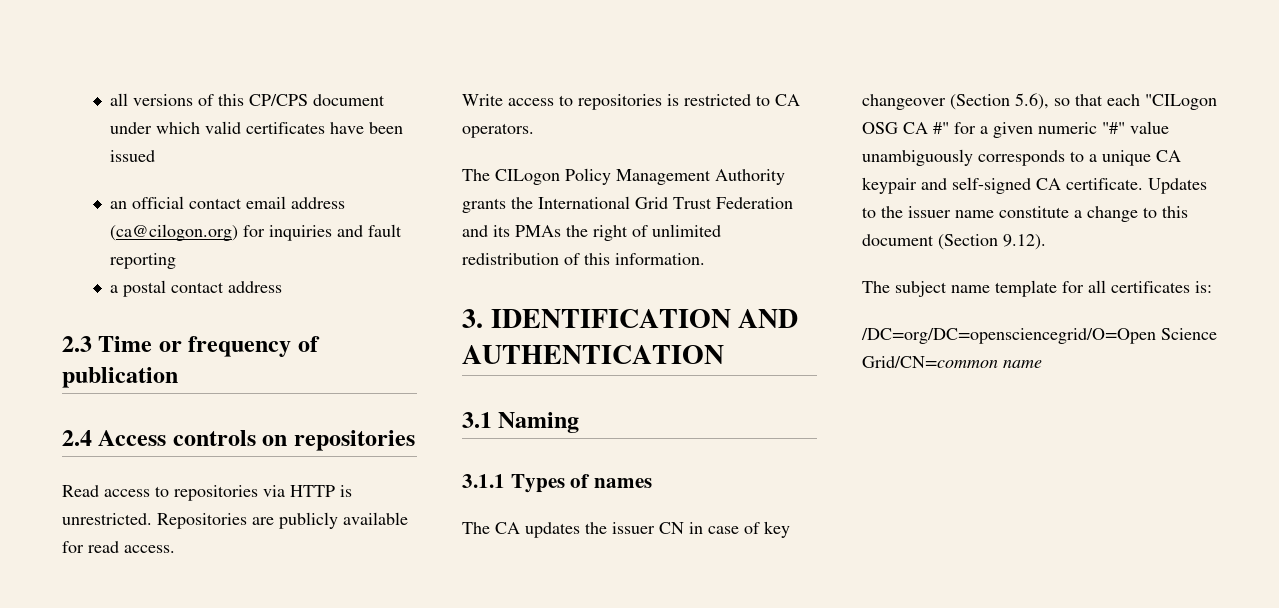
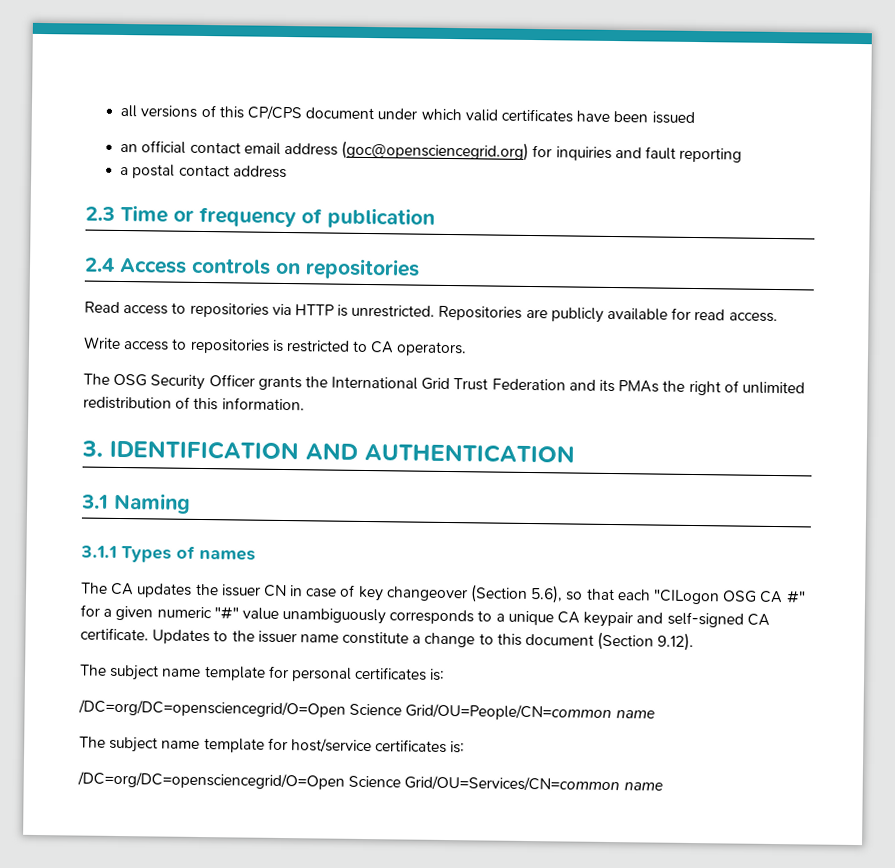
- an official contact email address (ca@cilogon.org) for inquiries and fault reporting
+ an official contact email address (goc@opensciencegrid.org) for inquiries and fault reporting
- The CILogon Policy Management Authority grants the International Grid Trust Federation and its PMAs the right of unlimited redistribution of this information.
+ The OSG Security Officer grants the International Grid Trust Federation and its PMAs the right of unlimited redistribution of this information.
- The subject name template for all certificates is:
- /DC=org/DC=opensciencegrid/O=Open Science Grid/CN=common name
+ The subject name template for personal certificates is:
+ /DC=org/DC=opensciencegrid/O=Open Science Grid/OU=People/CN=common name
+ The subject name template for host/service certificates is:
+ /DC=org/DC=opensciencegrid/O=Open Science Grid/OU=Services/CN=common name

